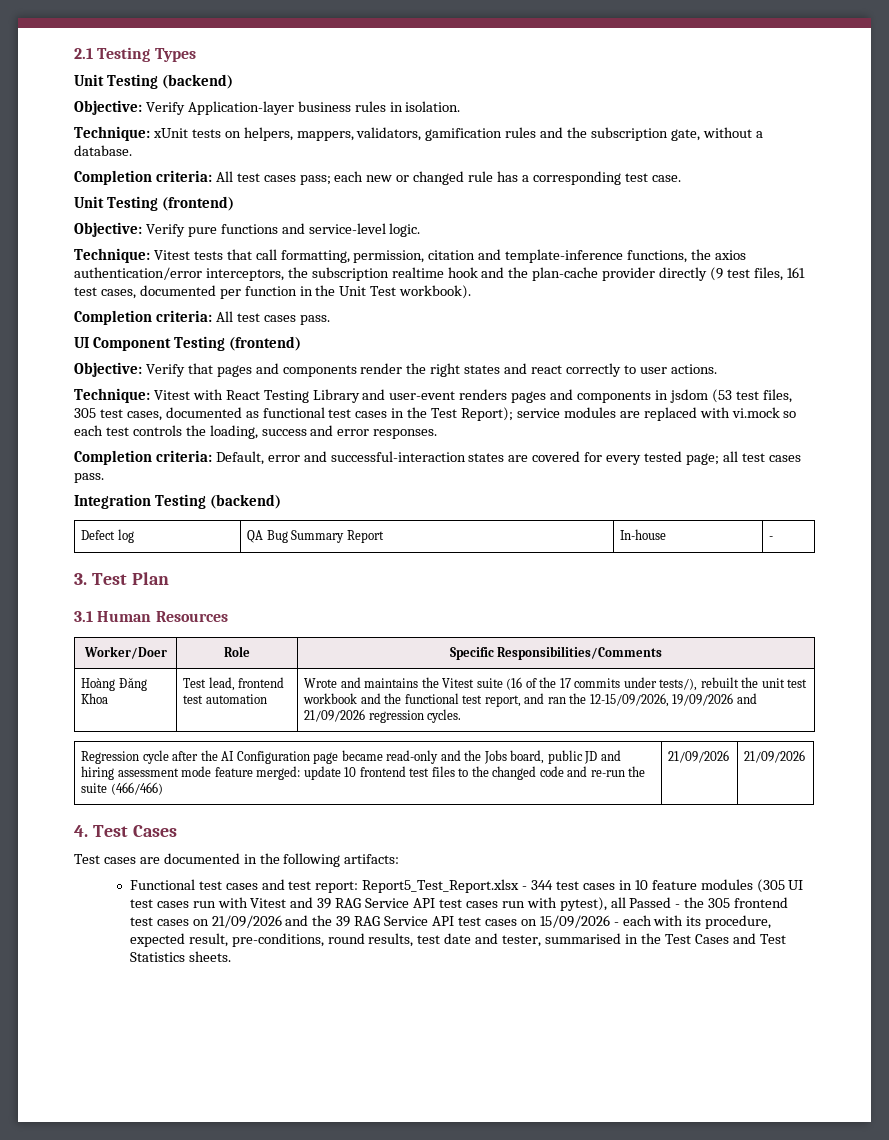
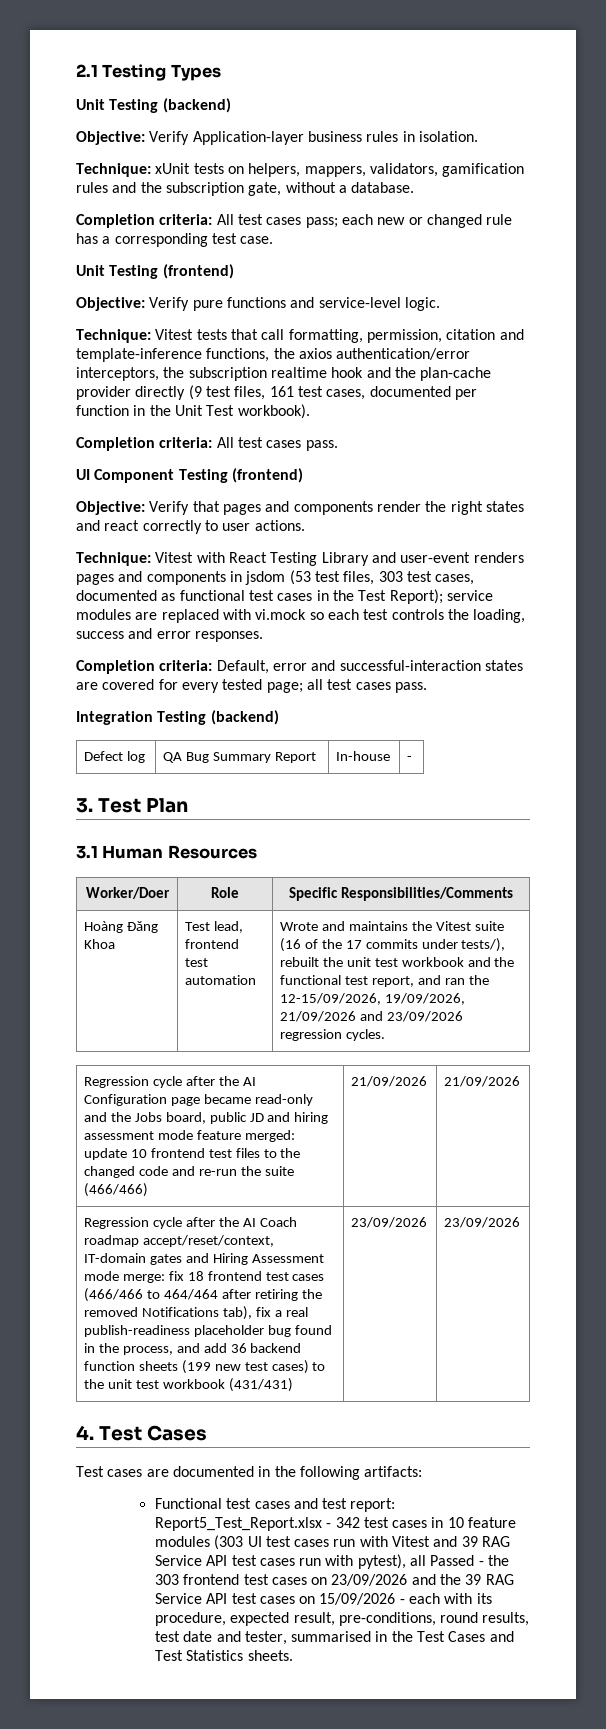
- Technique: Vitest with React Testing Library and user-event renders pages and components in jsdom (53 test files, 305 test cases, documented as functional test cases in the Test Report); service modules are replaced with vi.mock so each test controls the loading, success and error responses.
+ Technique: Vitest with React Testing Library and user-event renders pages and components in jsdom (53 test files, 303 test cases, documented as functional test cases in the Test Report); service modules are replaced with vi.mock so each test controls the loading, success and error responses.
- Wrote and maintains the Vitest suite (16 of the 17 commits under tests/), rebuilt the unit test workbook and the functional test report, and ran the 12-15/09/2026, 19/09/2026 and 21/09/2026 regression cycles.
+ Wrote and maintains the Vitest suite (16 of the 17 commits under tests/), rebuilt the unit test workbook and the functional test report, and ran the 12-15/09/2026, 19/09/2026, 21/09/2026 and 23/09/2026 regression cycles.
+ Regression cycle after the AI Coach roadmap accept/reset/context, IT-domain gates and Hiring Assessment mode merge: fix 18 frontend test cases (466/466 to 464/464 after retiring the removed Notifications tab), fix a real publish-readiness placeholder bug found in the process, and add 36 backend function sheets (199 new test cases) to the unit test workbook (431/431) | 23/09/2026 | 23/09/2026
- Report5_Test_Report.xlsx - 344 test cases in 10 feature modules (305 UI test cases run with Vitest and 39 RAG Service API test cases run with pytest), all Passed - the 305 frontend test cases on 21/09/2026 and the 39 RAG Service API test cases on 15/09/2026 - each with its procedure, expected result, pre-conditions, round results, test date and tester, summarised in the Test Cases and Test Statistics sheets.
+ Report5_Test_Report.xlsx - 342 test cases in 10 feature modules (303 UI test cases run with Vitest and 39 RAG Service API test cases run with pytest), all Passed - the 303 frontend test cases on 23/09/2026 and the 39 RAG Service API test cases on 15/09/2026 - each with its procedure, expected result, pre-conditions, round results, test date and tester, summarised in the Test Cases and Test Statistics sheets.

